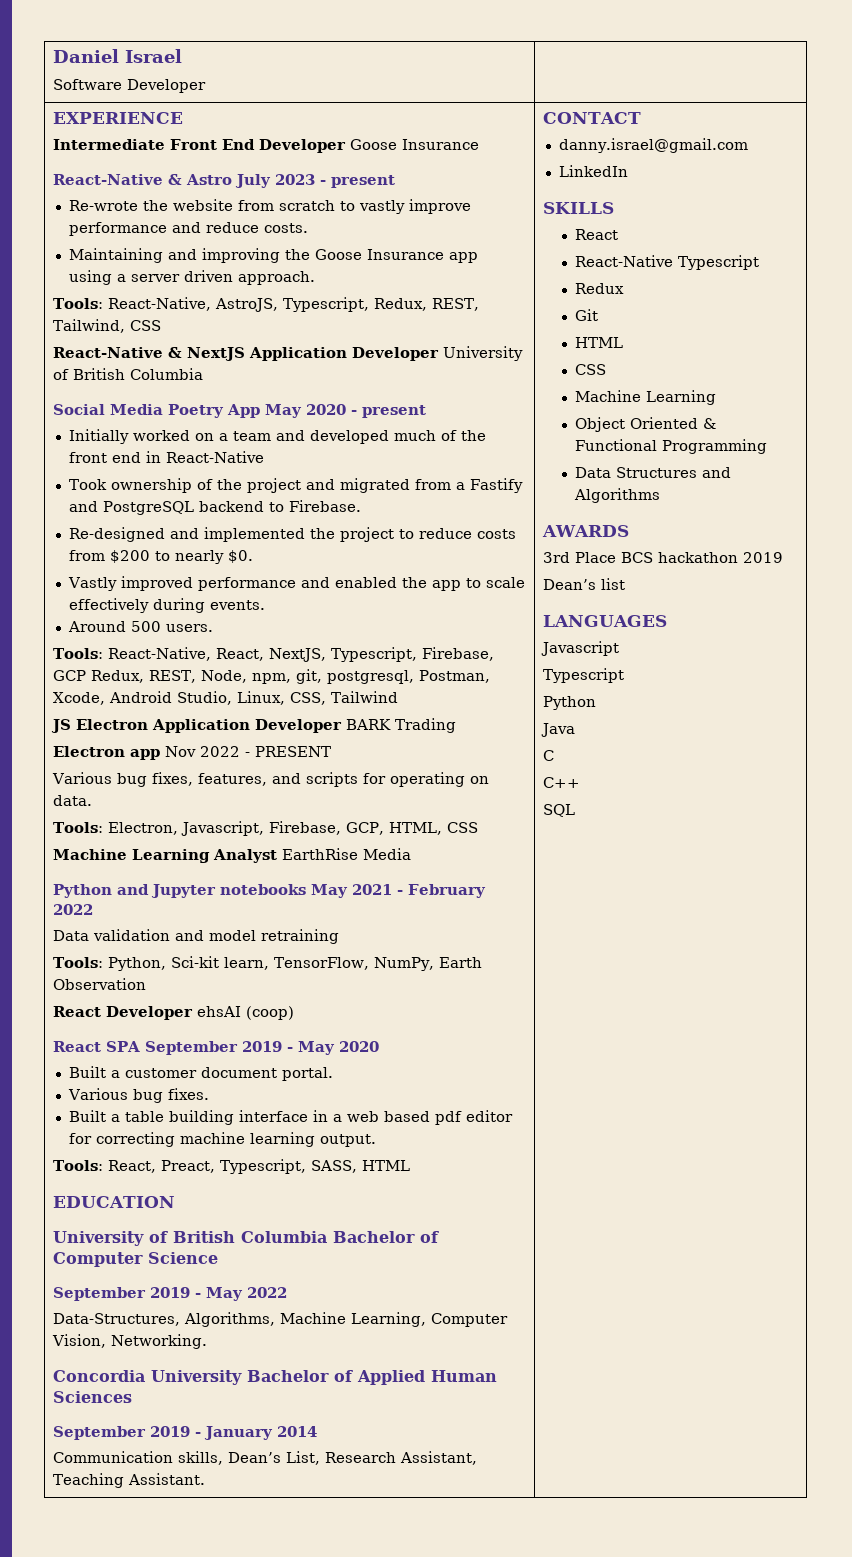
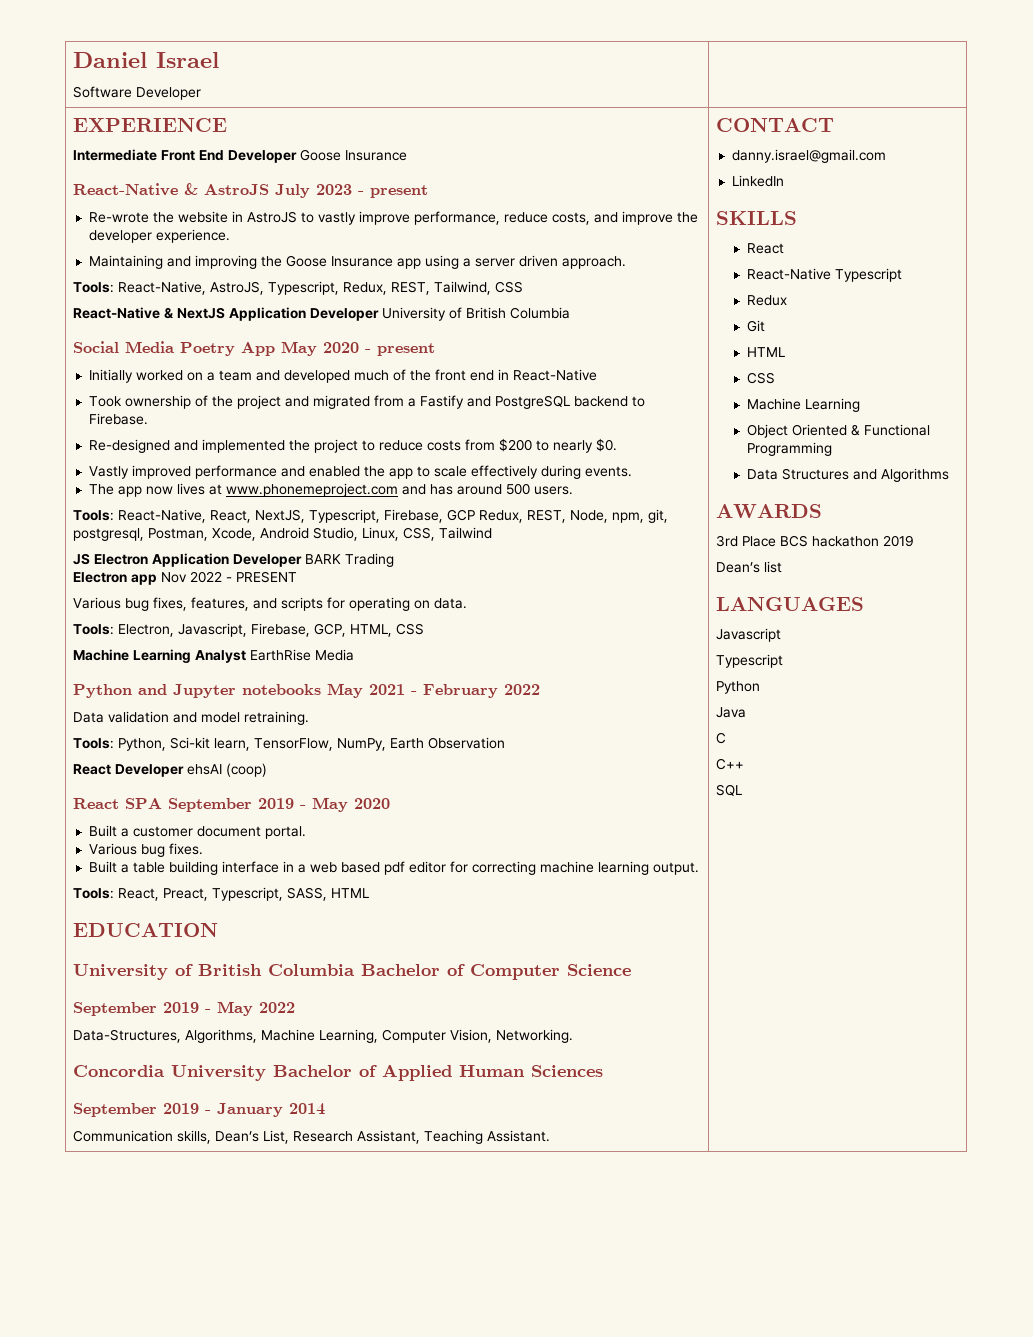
- React-Native & Astro July 2023 - present
+ React-Native & AstroJS July 2023 - present
- Re-wrote the website from scratch to vastly improve performance and reduce costs.
+ Re-wrote the website in AstroJS to vastly improve performance, reduce costs, and improve the developer experience.
- Around 500 users.
+ The app now lives at www.phonemeproject.com and has around 500 users.
- Data validation and model retraining
+ Data validation and model retraining.

